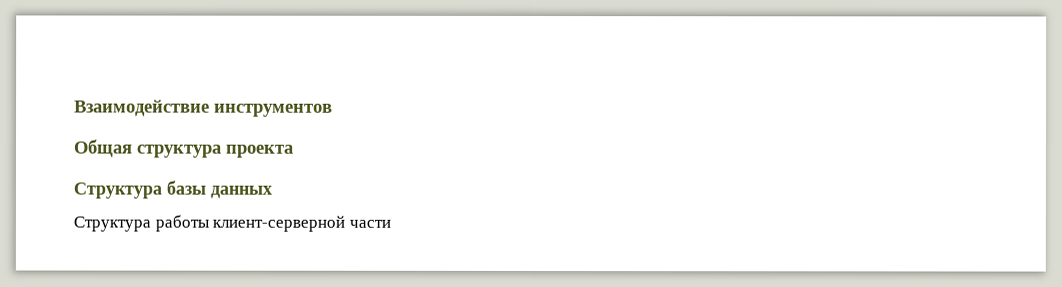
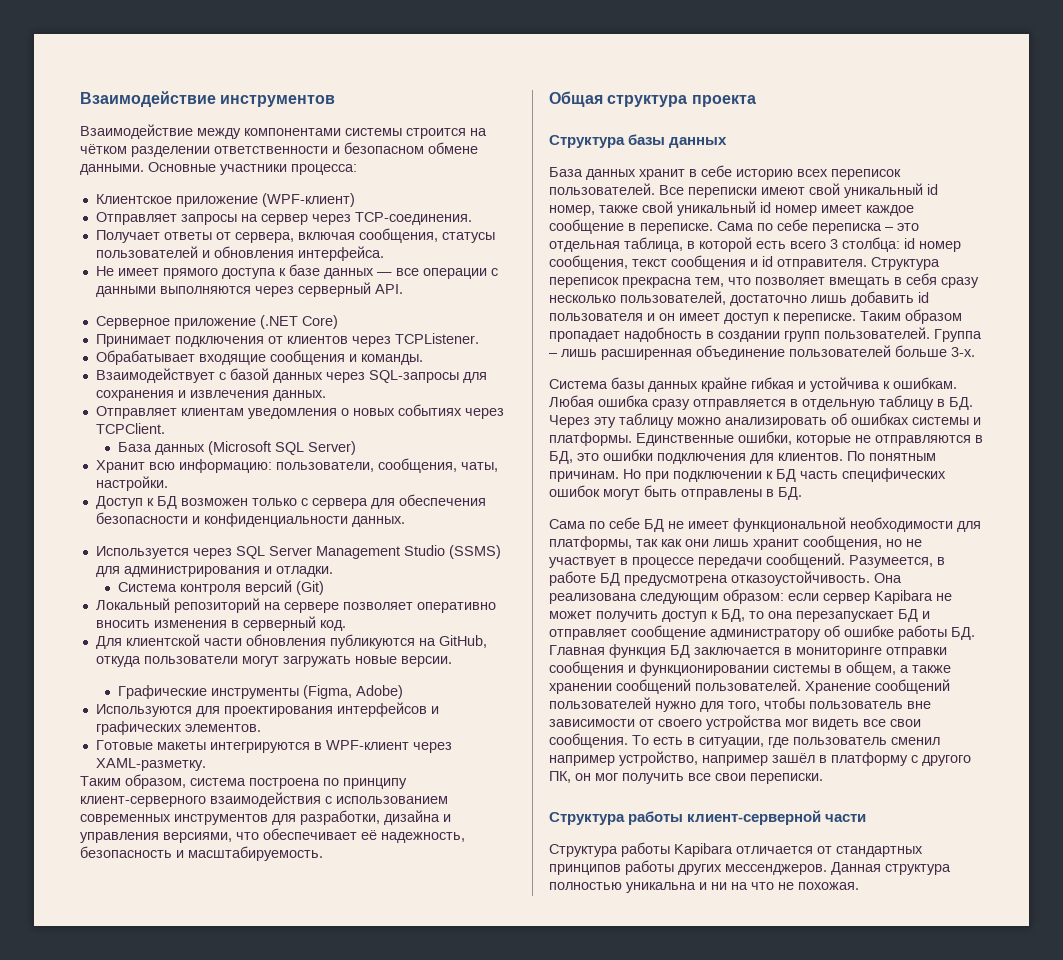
+ Взаимодействие между компонентами системы строится на чётком разделении ответственности и безопасном обмене данными. Основные участники процесса:
+ Клиентское приложение (WPF-клиент)
+ Отправляет запросы на сервер через TCP-соединения.
+ Получает ответы от сервера, включая сообщения, статусы пользователей и обновления интерфейса.
+ Не имеет прямого доступа к базе данных — все операции с данными выполняются через серверный API.
+ Серверное приложение (.NET Core)
+ Принимает подключения от клиентов через TCPListener.
+ Обрабатывает входящие сообщения и команды.
+ Взаимодействует с базой данных через SQL-запросы для сохранения и извлечения данных.
+ Отправляет клиентам уведомления о новых событиях через TCPClient.
+ База данных (Microsoft SQL Server)
+ Хранит всю информацию: пользователи, сообщения, чаты, настройки.
+ Доступ к БД возможен только с сервера для обеспечения безопасности и конфиденциальности данных.
+ Используется через SQL Server Management Studio (SSMS) для администрирования и отладки.
+ Система контроля версий (Git)
+ Локальный репозиторий на сервере позволяет оперативно вносить изменения в серверный код.
+ Для клиентской части обновления публикуются на GitHub, откуда пользователи могут загружать новые версии.
+ Графические инструменты (Figma, Adobe)
+ Используются для проектирования интерфейсов и графических элементов.
+ Готовые макеты интегрируются в WPF-клиент через XAML-разметку.
+ Таким образом, система построена по принципу клиент-серверного взаимодействия с использованием современных инструментов для разработки, дизайна и управления версиями, что обеспечивает её надежность, безопасность и масштабируемость.
+ База данных хранит в себе историю всех переписок пользователей. Все переписки имеют свой уникальный id номер, также свой уникальный id номер имеет каждое сообщение в переписке. Сама по себе переписка – это отдельная таблица, в которой есть всего 3 столбца: id номер сообщения, текст сообщения и id отправителя. Структура переписок прекрасна тем, что позволяет вмещать в себя сразу несколько пользователей, достаточно лишь добавить id пользователя и он имеет доступ к переписке. Таким образом пропадает надобность в создании групп пользователей. Группа – лишь расширенная объединение пользователей больше 3-х.
+ Система базы данных крайне гибкая и устойчива к ошибкам. Любая ошибка сразу отправляется в отдельную таблицу в БД. Через эту таблицу можно анализировать об ошибках системы и платформы. Единственные ошибки, которые не отправляются в БД, это ошибки подключения для клиентов. По понятным причинам. Но при подключении к БД часть специфических ошибок могут быть отправлены в БД.
+ Сама по себе БД не имеет функциональной необходимости для платформы, так как они лишь хранит сообщения, но не участвует в процессе передачи сообщений. Разумеется, в работе БД предусмотрена отказоустойчивость. Она реализована следующим образом: если сервер Kapibara не может получить доступ к БД, то она перезапускает БД и отправляет сообщение администратору об ошибке работы БД. Главная функция БД заключается в мониторинге отправки сообщения и функционировании системы в общем, а также хранении сообщений пользователей. Хранение сообщений пользователей нужно для того, чтобы пользователь вне зависимости от своего устройства мог видеть все свои сообщения. То есть в ситуации, где пользователь сменил например устройство, например зашёл в платформу с другого ПК, он мог получить все свои переписки.
  Структура работы клиент-серверной части
+ Структура работы Kapibara отличается от стандартных принципов работы других мессенджеров. Данная структура полностью уникальна и ни на что не похожая.

